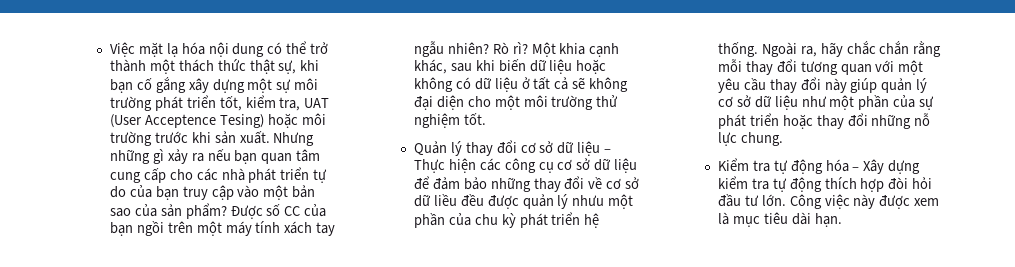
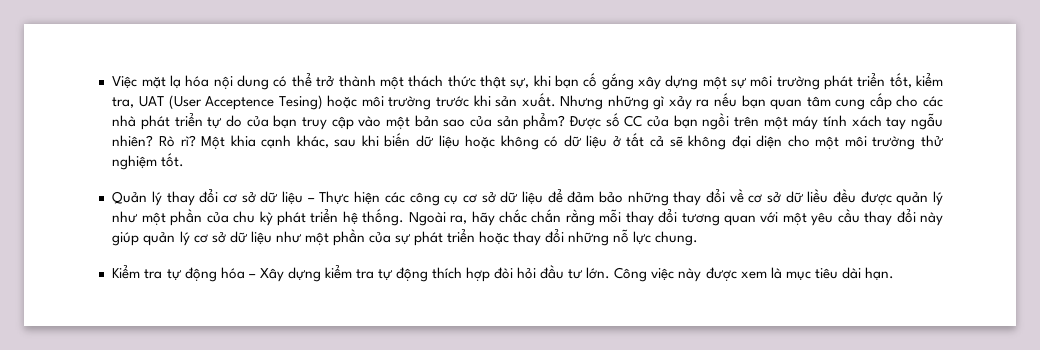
- Quản lý thay đổi cơ sở dữ liệu – Thực hiện các công cụ cơ sở dữ liệu để đảm bảo những thay đổi về cơ sở dữ liều đều được quản lý nhưu một phần của chu kỳ phát triển hệ thống.
+ Quản lý thay đổi cơ sở dữ liệu – Thực hiện các công cụ cơ sở dữ liệu để đảm bảo những thay đổi về cơ sở dữ liều đều được quản lý như một phần của chu kỳ phát triển hệ thống.

